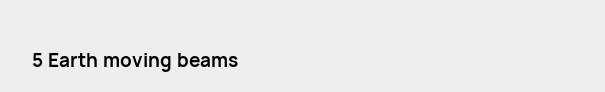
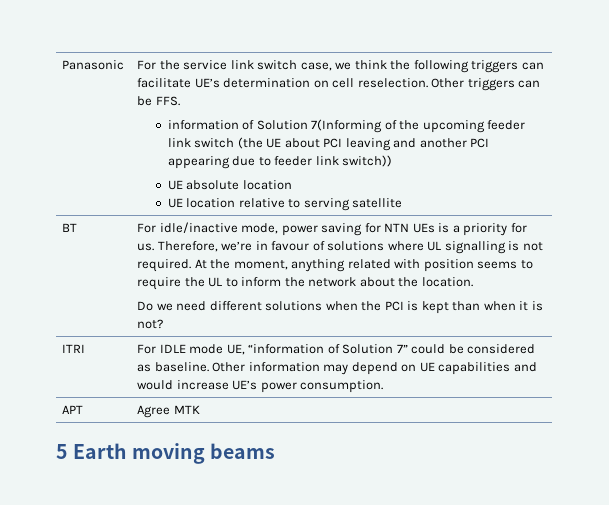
+ Panasonic | For the service link switch case, we think the following triggers can facilitate UE’s determination on cell reselection. Other triggers can be FFS.
+ information of Solution 7(Informing of the upcoming feeder link switch (the UE about PCI leaving and another PCI appearing due to feeder link switch))
+ UE absolute location
+ UE location relative to serving satellite
+ BT | For idle/inactive mode, power saving for NTN UEs is a priority for us. Therefore, we’re in favour of solutions where UL signalling is not required. At the moment, anything related with position seems to require the UL to inform the network about the location.
+ Do we need different solutions when the PCI is kept than when it is not?
+ ITRI | For IDLE mode UE, “information of Solution 7” could be considered as baseline. Other information may depend on UE capabilities and would increase UE’s power consumption.
+ APT | Agree MTK

